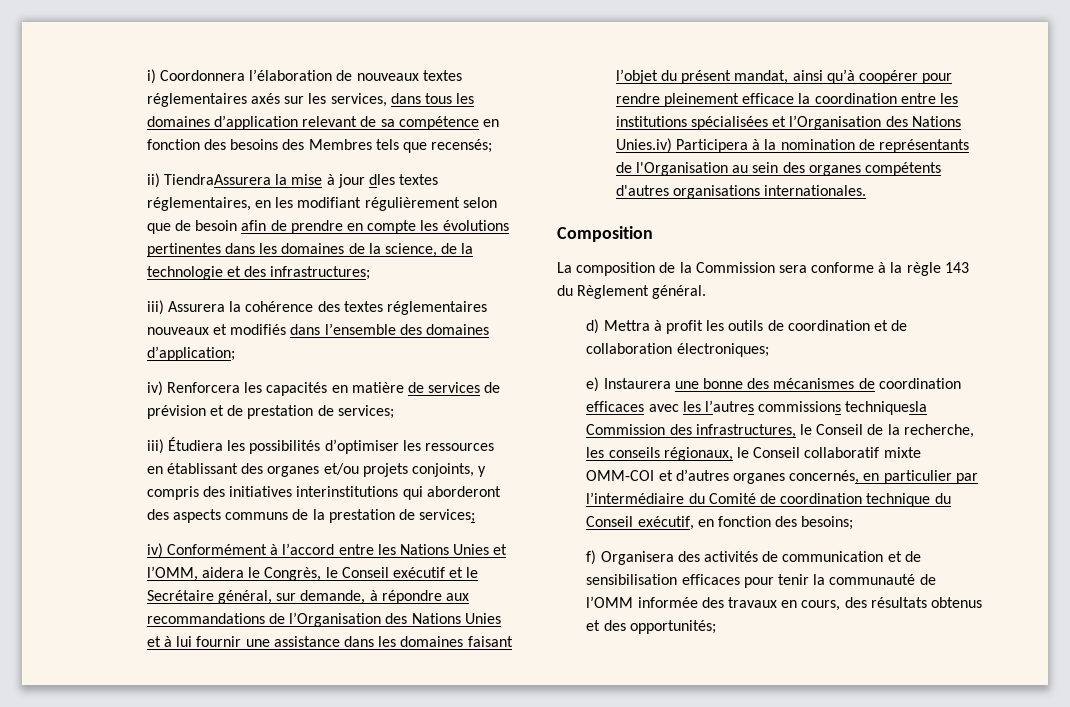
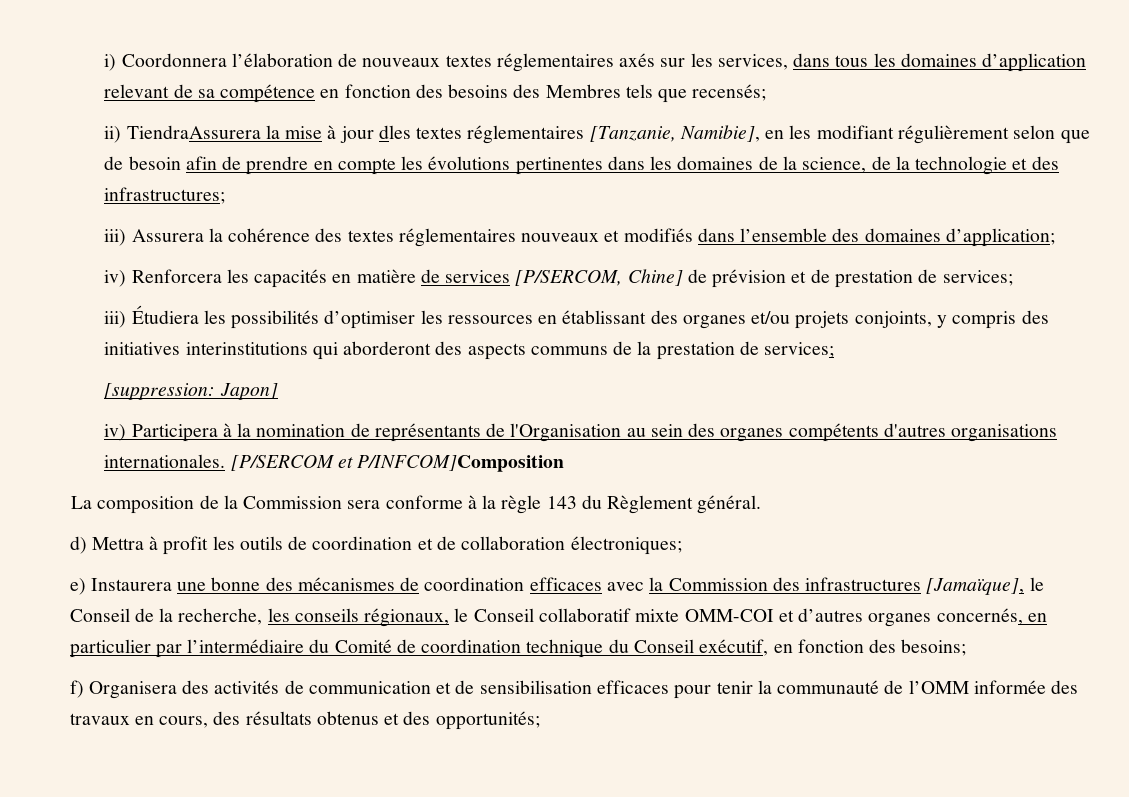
- ii) TiendraAssurera la mise à jour dles textes réglementaires, en les modifiant régulièrement selon que de besoin afin de prendre en compte les évolutions pertinentes dans les domaines de la science, de la technologie et des infrastructures;
+ ii) TiendraAssurera la mise à jour dles textes réglementaires [Tanzanie, Namibie], en les modifiant régulièrement selon que de besoin afin de prendre en compte les évolutions pertinentes dans les domaines de la science, de la technologie et des infrastructures;
- iv) Renforcera les capacités en matière de services de prévision et de prestation de services;
+ iv) Renforcera les capacités en matière de services [P/SERCOM, Chine] de prévision et de prestation de services;
- iv) Conformément à l’accord entre les Nations Unies et l’OMM, aidera le Congrès, le Conseil exécutif et le Secrétaire général, sur demande, à répondre aux recommandations de l’Organisation des Nations Unies et à lui fournir une assistance dans les domaines faisant l’objet du présent mandat, ainsi qu’à coopérer pour rendre pleinement efficace la coordination entre les institutions spécialisées et l’Organisation des Nations Unies.iv) Participera à la nomination de représentants de l'Organisation au sein des organes compétents d'autres organisations internationales.
- Composition
+ [suppression: Japon]
+ iv) Participera à la nomination de représentants de l'Organisation au sein des organes compétents d'autres organisations internationales. [P/SERCOM et P/INFCOM]Composition
- e) Instaurera une bonne des mécanismes de coordination efficaces avec les l’autres commissions techniquesla Commission des infrastructures, le Conseil de la recherche, les conseils régionaux, le Conseil collaboratif mixte OMM-COI et d’autres organes concernés, en particulier par l’intermédiaire du Comité de coordination technique du Conseil exécutif, en fonction des besoins;
+ e) Instaurera une bonne des mécanismes de coordination efficaces avec la Commission des infrastructures [Jamaïque], le Conseil de la recherche, les conseils régionaux, le Conseil collaboratif mixte OMM-COI et d’autres organes concernés, en particulier par l’intermédiaire du Comité de coordination technique du Conseil exécutif, en fonction des besoins;

